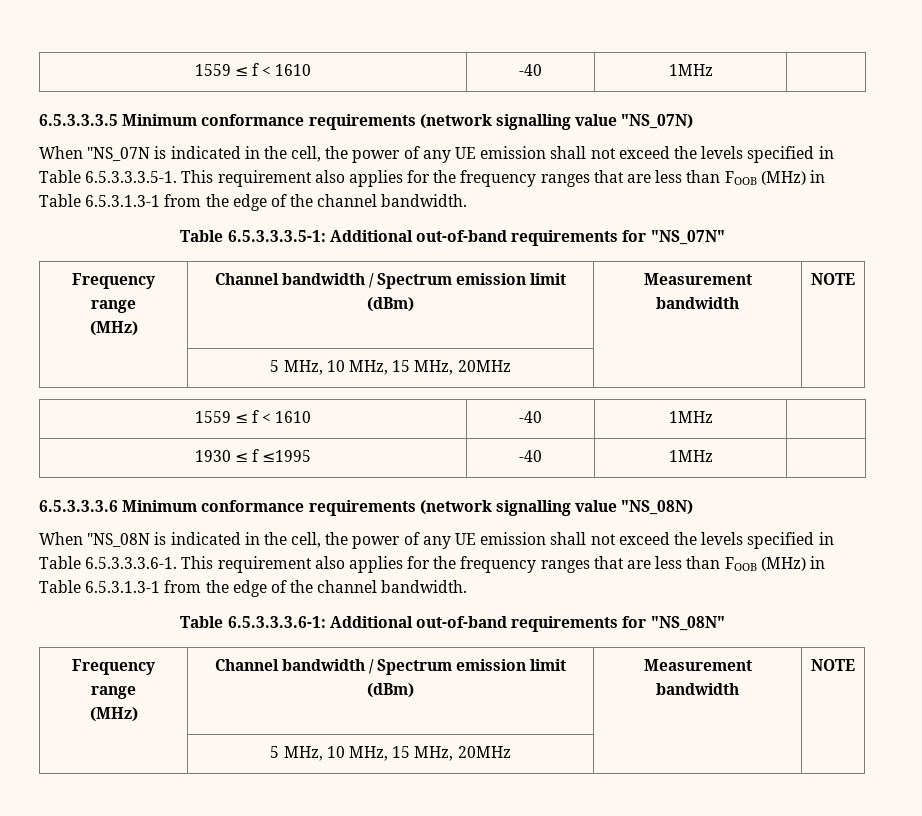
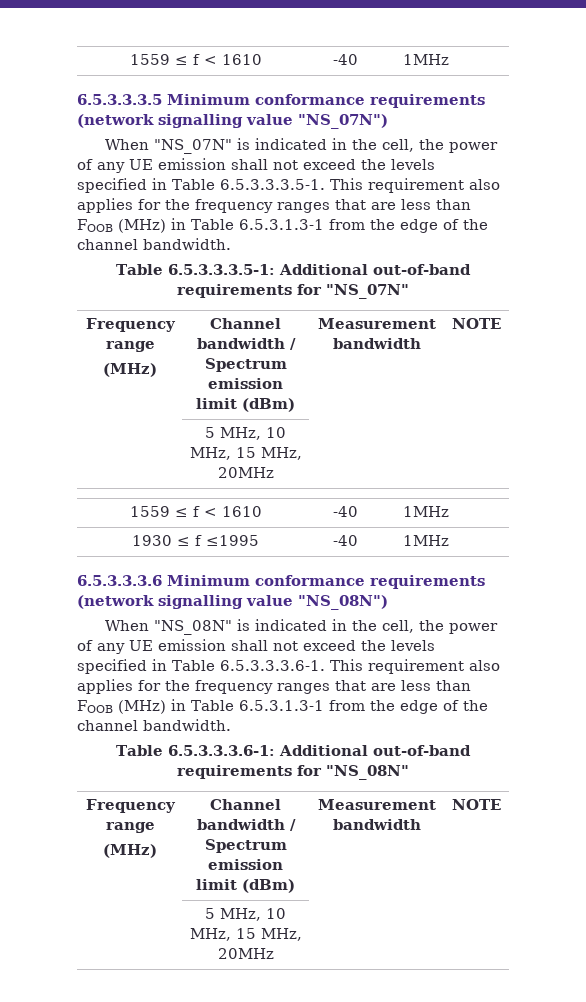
- 6.5.3.3.3.5 Minimum conformance requirements (network signalling value "NS_07N)
- When "NS_07N is indicated in the cell, the power of any UE emission shall not exceed the levels specified in Table 6.5.3.3.3.5-1. This requirement also applies for the frequency ranges that are less than FOOB (MHz) in Table 6.5.3.1.3-1 from the edge of the channel bandwidth.
+ 6.5.3.3.3.5 Minimum conformance requirements (network signalling value "NS_07N")
+ When "NS_07N" is indicated in the cell, the power of any UE emission shall not exceed the levels specified in Table 6.5.3.3.3.5-1. This requirement also applies for the frequency ranges that are less than FOOB (MHz) in Table 6.5.3.1.3-1 from the edge of the channel bandwidth.
- 6.5.3.3.3.6 Minimum conformance requirements (network signalling value "NS_08N)
- When "NS_08N is indicated in the cell, the power of any UE emission shall not exceed the levels specified in Table 6.5.3.3.3.6-1. This requirement also applies for the frequency ranges that are less than FOOB (MHz) in Table 6.5.3.1.3-1 from the edge of the channel bandwidth.
+ 6.5.3.3.3.6 Minimum conformance requirements (network signalling value "NS_08N")
+ When "NS_08N" is indicated in the cell, the power of any UE emission shall not exceed the levels specified in Table 6.5.3.3.3.6-1. This requirement also applies for the frequency ranges that are less than FOOB (MHz) in Table 6.5.3.1.3-1 from the edge of the channel bandwidth.

